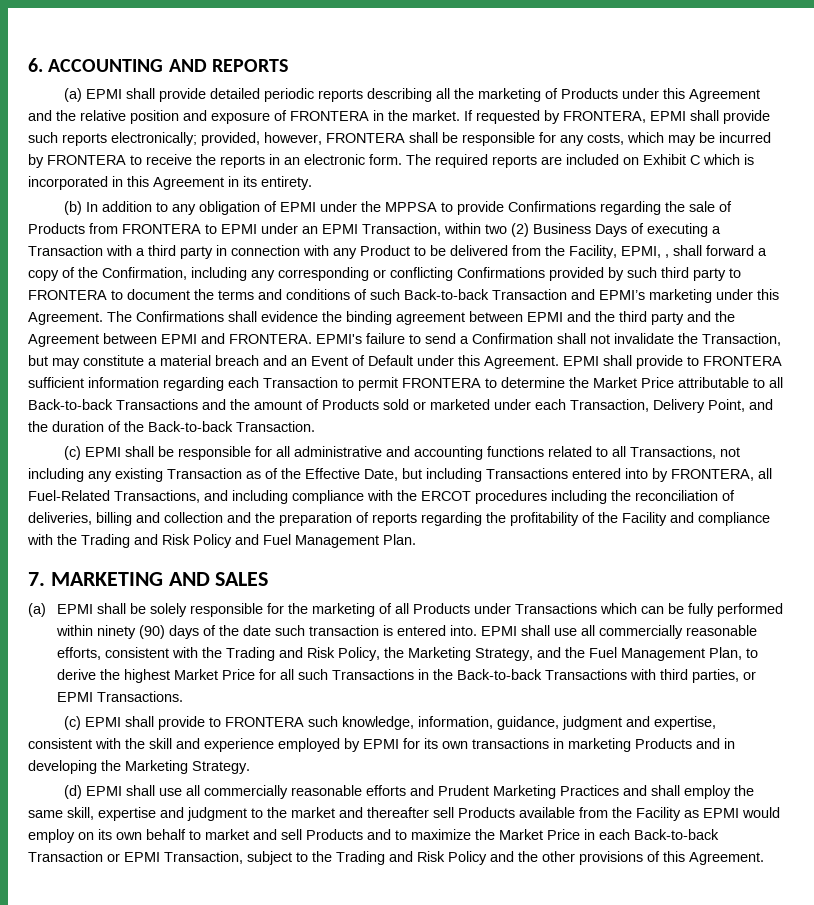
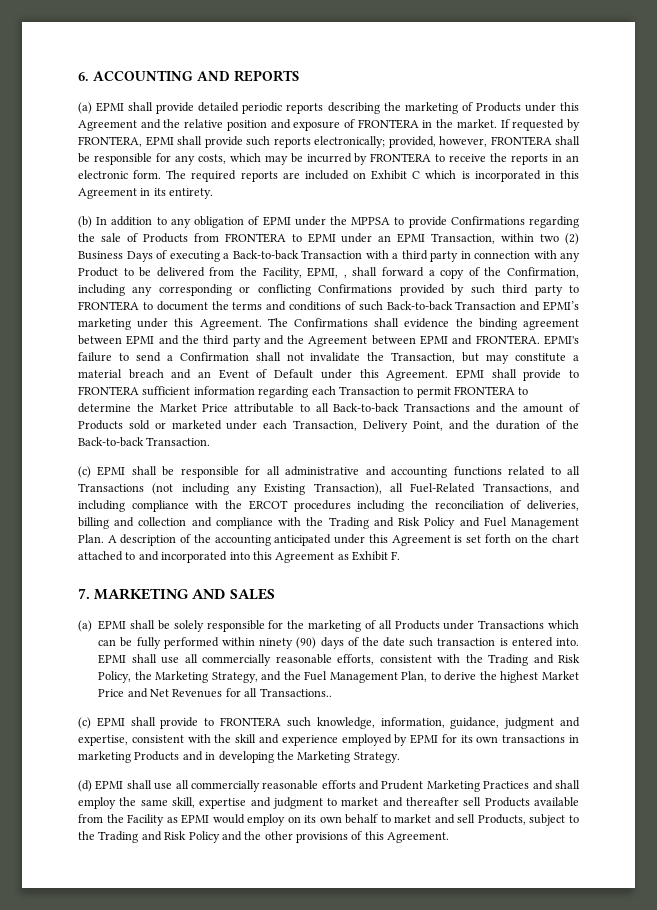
- (a) EPMI shall provide detailed periodic reports describing all the marketing of Products under this Agreement and the relative position and exposure of FRONTERA in the market.
+ (a) EPMI shall provide detailed periodic reports describing the marketing of Products under this Agreement and the relative position and exposure of FRONTERA in the market.
- (b) In addition to any obligation of EPMI under the MPPSA to provide Confirmations regarding the sale of Products from FRONTERA to EPMI under an EPMI Transaction, within two (2) Business Days of executing a Transaction with a third party in connection with any Product to be delivered from the Facility, EPMI, , shall forward a copy of the Confirmation, including any corresponding or conflicting Confirmations provided by such third party to FRONTERA to document the terms and conditions of such Back-to-back Transaction and EPMI’s marketing under this Agreement.
+ (b) In addition to any obligation of EPMI under the MPPSA to provide Confirmations regarding the sale of Products from FRONTERA to EPMI under an EPMI Transaction, within two (2) Business Days of executing a Back-to-back Transaction with a third party in connection with any Product to be delivered from the Facility, EPMI, , shall forward a copy of the Confirmation, including any corresponding or conflicting Confirmations provided by such third party to FRONTERA to document the terms and conditions of such Back-to-back Transaction and EPMI’s marketing under this Agreement.
- (c) EPMI shall be responsible for all administrative and accounting functions related to all Transactions, not including any existing Transaction as of the Effective Date, but including Transactions entered into by FRONTERA, all Fuel-Related Transactions, and including compliance with the ERCOT procedures including the reconciliation of deliveries, billing and collection and the preparation of reports regarding the profitability of the Facility and compliance with the Trading and Risk Policy and Fuel Management Plan.
+ (c) EPMI shall be responsible for all administrative and accounting functions related to all Transactions (not including any Existing Transaction), all Fuel-Related Transactions, and including compliance with the ERCOT procedures including the reconciliation of deliveries, billing and collection and compliance with the Trading and Risk Policy and Fuel Management Plan. A description of the accounting anticipated under this Agreement is set forth on the chart attached to and incorporated into this Agreement as Exhibit F.
- EPMI shall use all commercially reasonable efforts, consistent with the Trading and Risk Policy, the Marketing Strategy, and the Fuel Management Plan, to derive the highest Market Price for all such Transactions in the Back-to-back Transactions with third parties, or EPMI Transactions.
+ EPMI shall use all commercially reasonable efforts, consistent with the Trading and Risk Policy, the Marketing Strategy, and the Fuel Management Plan, to derive the highest Market Price and Net Revenues for all Transactions..
- (d) EPMI shall use all commercially reasonable efforts and Prudent Marketing Practices and shall employ the same skill, expertise and judgment to the market and thereafter sell Products available from the Facility as EPMI would employ on its own behalf to market and sell Products and to maximize the Market Price in each Back-to-back Transaction or EPMI Transaction, subject to the Trading and Risk Policy and the other provisions of this Agreement.
+ (d) EPMI shall use all commercially reasonable efforts and Prudent Marketing Practices and shall employ the same skill, expertise and judgment to market and thereafter sell Products available from the Facility as EPMI would employ on its own behalf to market and sell Products, subject to the Trading and Risk Policy and the other provisions of this Agreement.

